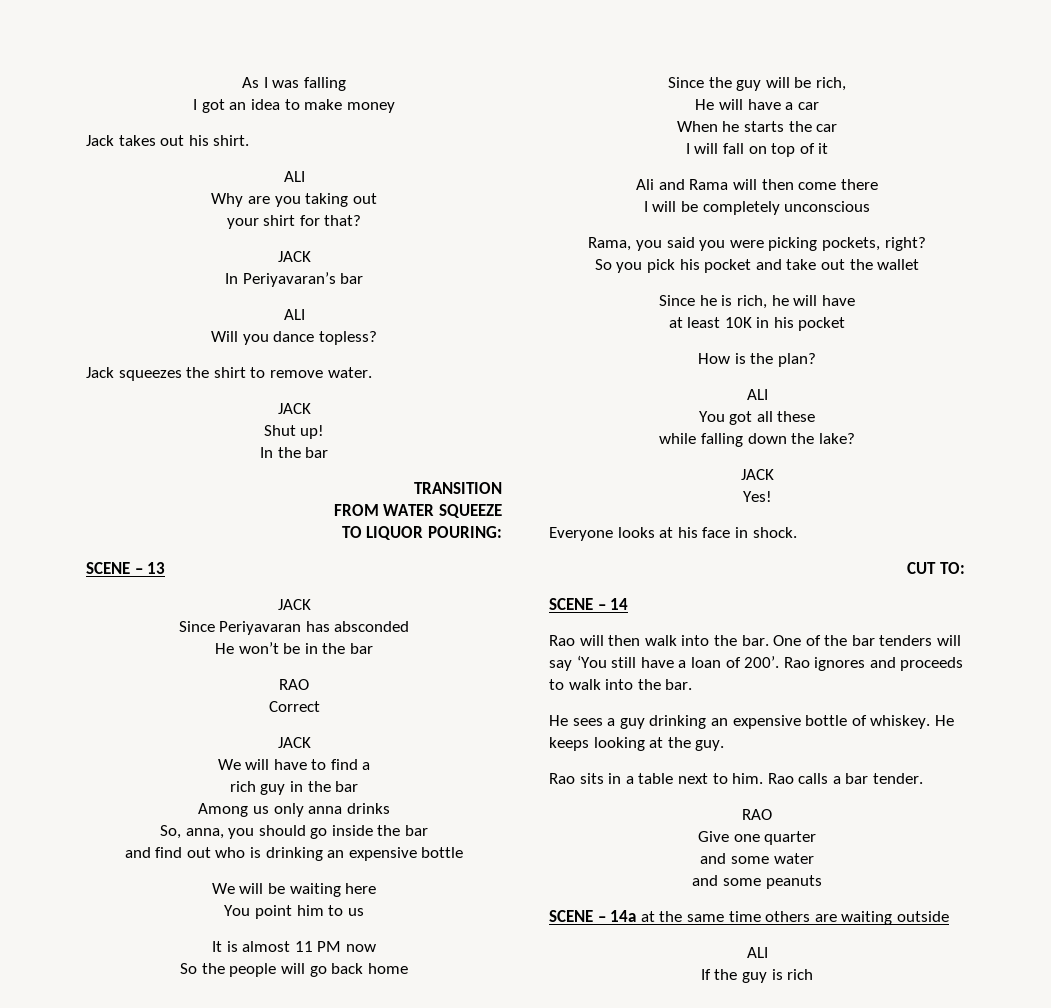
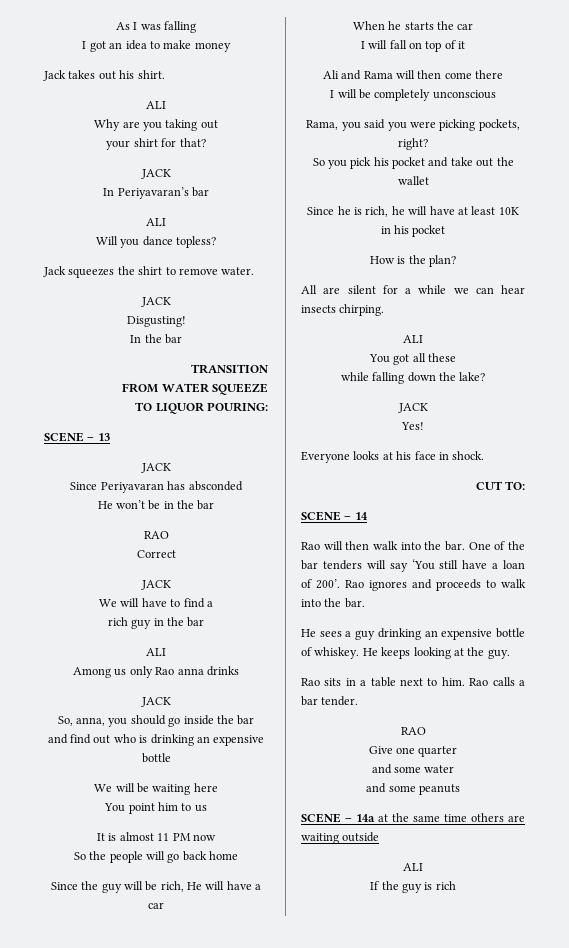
- Shut up!
+ Disgusting!
  rich guy in the bar
+ ALI
- Among us only anna drinks
+ Among us only Rao anna drinks
+ JACK
- Since the guy will be rich,
- He will have a car
+ Since the guy will be rich, He will have a car
- Since he is rich, he will have
- at least 10K in his pocket
+ Since he is rich, he will have at least 10K in his pocket
+ All are silent for a while we can hear insects chirping.

